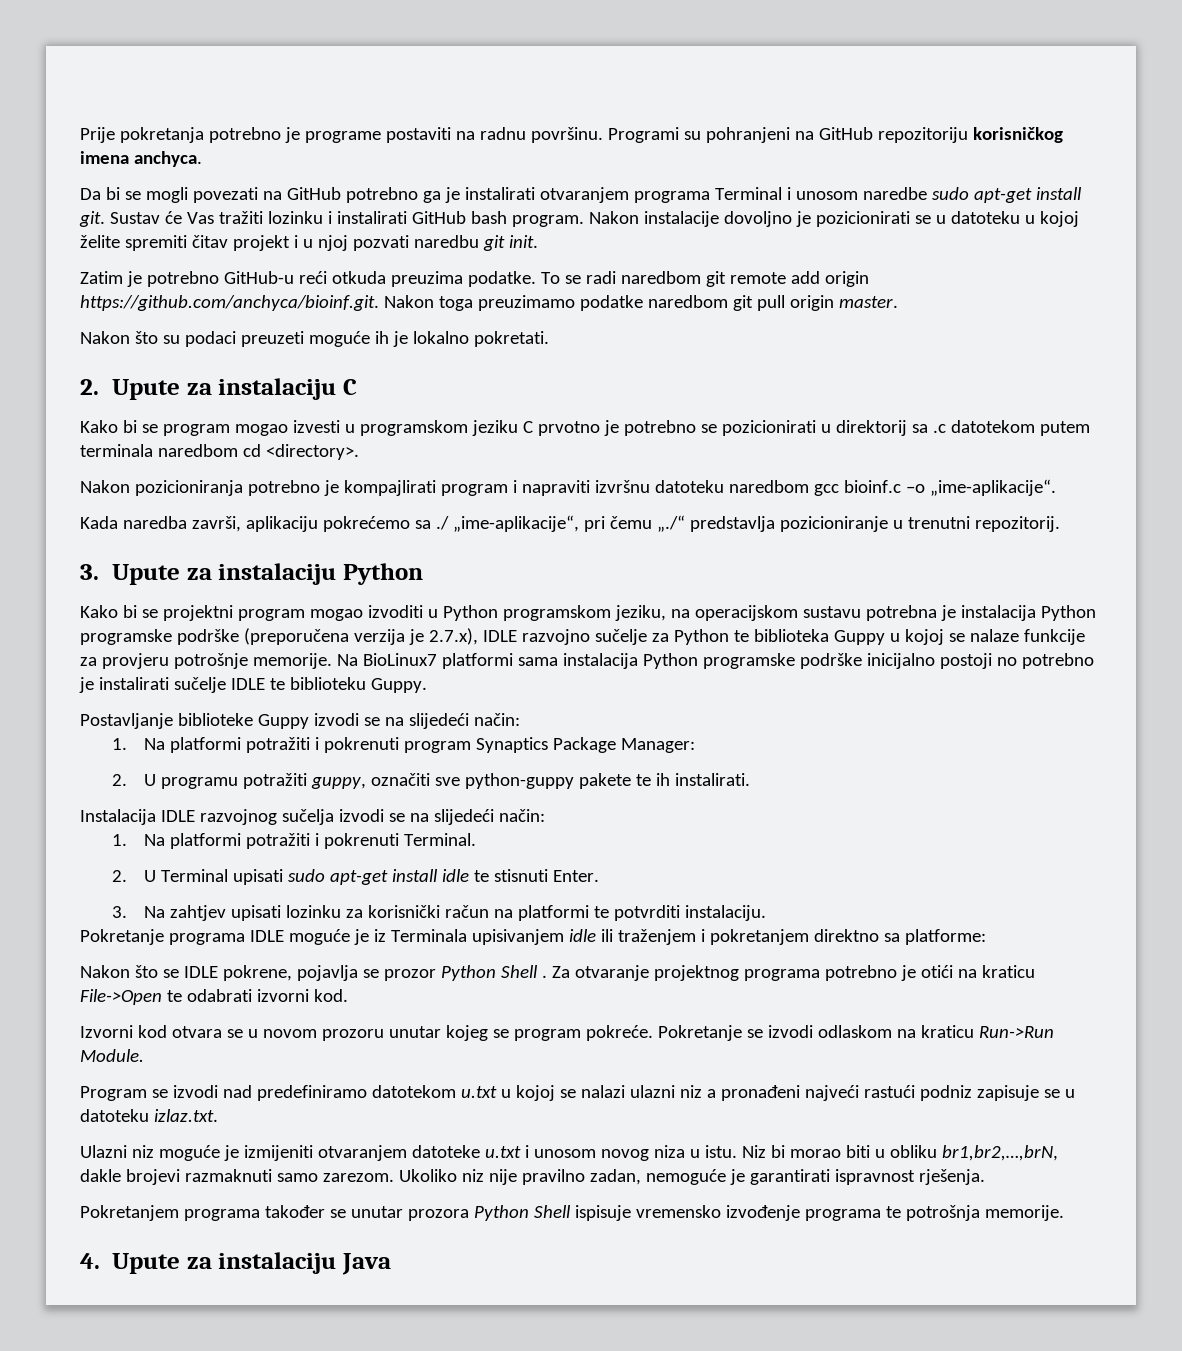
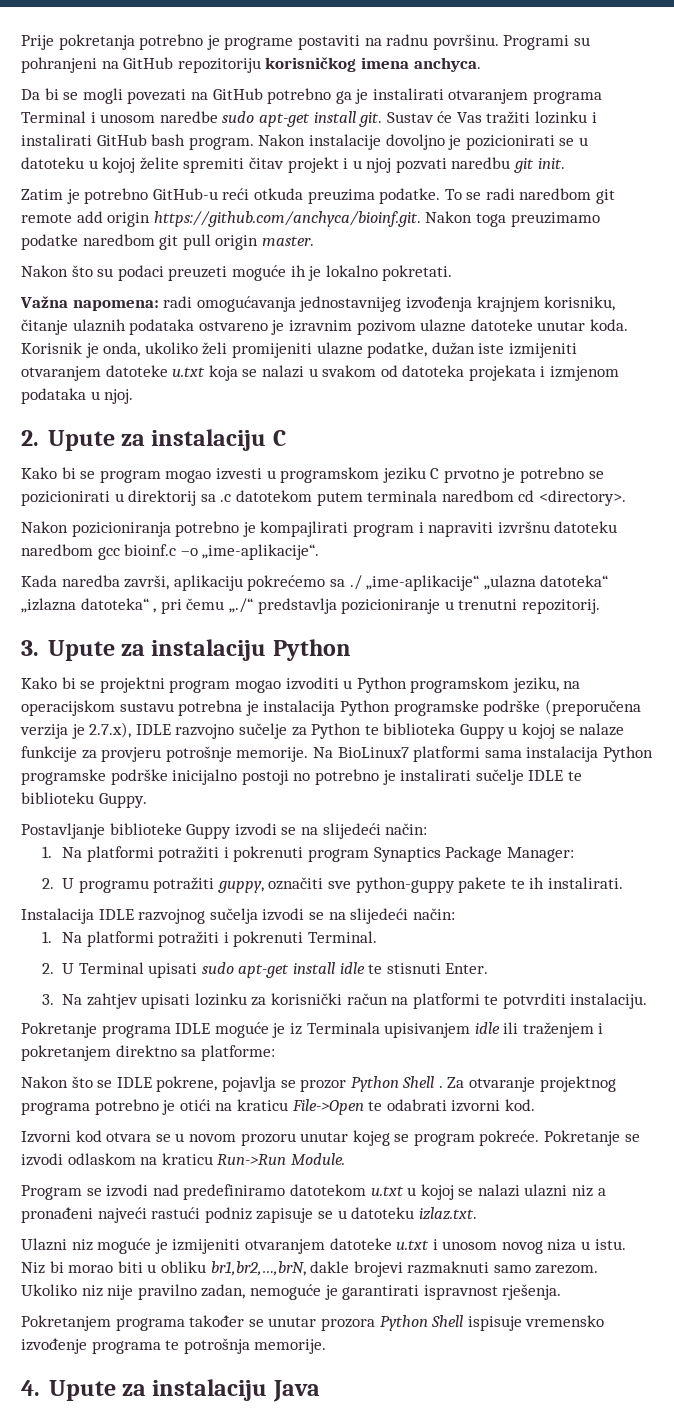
+ Važna napomena: radi omogućavanja jednostavnijeg izvođenja krajnjem korisniku, čitanje ulaznih podataka ostvareno je izravnim pozivom ulazne datoteke unutar koda. Korisnik je onda, ukoliko želi promijeniti ulazne podatke, dužan iste izmijeniti otvaranjem datoteke u.txt koja se nalazi u svakom od datoteka projekata i izmjenom podataka u njoj.
- Kada naredba završi, aplikaciju pokrećemo sa ./ „ime-aplikacije“, pri čemu „./“ predstavlja pozicioniranje u trenutni repozitorij.
+ Kada naredba završi, aplikaciju pokrećemo sa ./ „ime-aplikacije“ „ulazna datoteka“ „izlazna datoteka“ , pri čemu „./“ predstavlja pozicioniranje u trenutni repozitorij.

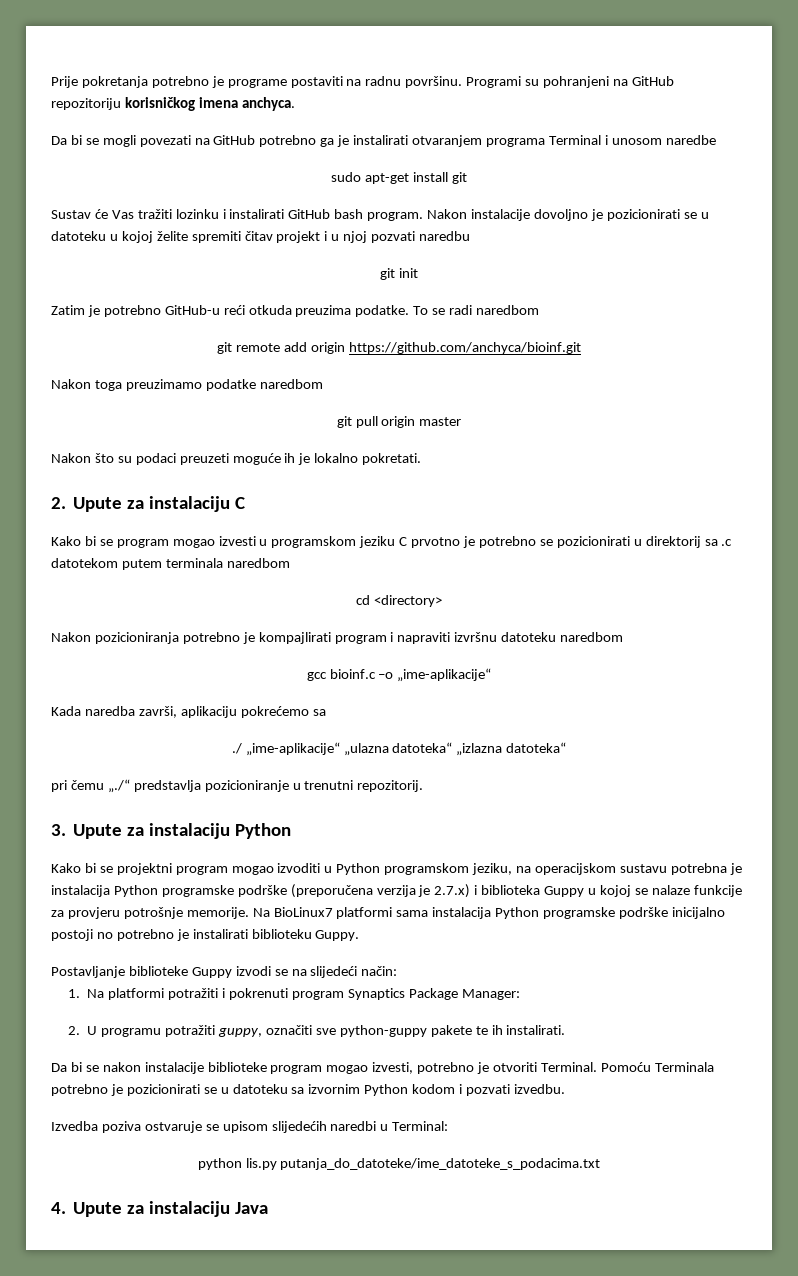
- Da bi se mogli povezati na GitHub potrebno ga je instalirati otvaranjem programa Terminal i unosom naredbe sudo apt-get install git. Sustav će Vas tražiti lozinku i instalirati GitHub bash program.
+ Da bi se mogli povezati na GitHub potrebno ga je instalirati otvaranjem programa Terminal i unosom naredbe
+ sudo apt-get install git
+ Sustav će Vas tražiti lozinku i instalirati GitHub bash program.
- Nakon instalacije dovoljno je pozicionirati se u datoteku u kojoj želite spremiti čitav projekt i u njoj pozvati naredbu git init.
+ Nakon instalacije dovoljno je pozicionirati se u datoteku u kojoj želite spremiti čitav projekt i u njoj pozvati naredbu
+ git init
- To se radi naredbom git remote add origin https://github.com/anchyca/bioinf.git. Nakon toga preuzimamo podatke naredbom git pull origin master.
+ To se radi naredbom
+ git remote add origin https://github.com/anchyca/bioinf.git
+ Nakon toga preuzimamo podatke naredbom
+ git pull origin master
- Važna napomena: radi omogućavanja jednostavnijeg izvođenja krajnjem korisniku, čitanje ulaznih podataka ostvareno je izravnim pozivom ulazne datoteke unutar koda. Korisnik je onda, ukoliko želi promijeniti ulazne podatke, dužan iste izmijeniti otvaranjem datoteke u.txt koja se nalazi u svakom od datoteka projekata i izmjenom podataka u njoj.
- Kako bi se program mogao izvesti u programskom jeziku C prvotno je potrebno se pozicionirati u direktorij sa .c datotekom putem terminala naredbom cd <directory>.
+ Kako bi se program mogao izvesti u programskom jeziku C prvotno je potrebno se pozicionirati u direktorij sa .c datotekom putem terminala naredbom
+ cd <directory>
- Nakon pozicioniranja potrebno je kompajlirati program i napraviti izvršnu datoteku naredbom gcc bioinf.c –o „ime-aplikacije“.
+ Nakon pozicioniranja potrebno je kompajlirati program i napraviti izvršnu datoteku naredbom
+ gcc bioinf.c –o „ime-aplikacije“
- Kada naredba završi, aplikaciju pokrećemo sa ./ „ime-aplikacije“ „ulazna datoteka“ „izlazna datoteka“ , pri čemu „./“ predstavlja pozicioniranje u trenutni repozitorij.
+ Kada naredba završi, aplikaciju pokrećemo sa
+ ./ „ime-aplikacije“ „ulazna datoteka“ „izlazna datoteka“
+ pri čemu „./“ predstavlja pozicioniranje u trenutni repozitorij.
- Kako bi se projektni program mogao izvoditi u Python programskom jeziku, na operacijskom sustavu potrebna je instalacija Python programske podrške (preporučena verzija je 2.7.x), IDLE razvojno sučelje za Python te biblioteka Guppy u kojoj se nalaze funkcije za provjeru potrošnje memorije.
+ Kako bi se projektni program mogao izvoditi u Python programskom jeziku, na operacijskom sustavu potrebna je instalacija Python programske podrške (preporučena verzija je 2.7.x) i biblioteka Guppy u kojoj se nalaze funkcije za provjeru potrošnje memorije.
- Na BioLinux7 platformi sama instalacija Python programske podrške inicijalno postoji no potrebno je instalirati sučelje IDLE te biblioteku Guppy.
+ Na BioLinux7 platformi sama instalacija Python programske podrške inicijalno postoji no potrebno je instalirati biblioteku Guppy.
- Instalacija IDLE razvojnog sučelja izvodi se na slijedeći način:
- 1. Na platformi potražiti i pokrenuti Terminal.
- 2. U Terminal upisati sudo apt-get install idle te stisnuti Enter.
- 3. Na zahtjev upisati lozinku za korisnički račun na platformi te potvrditi instalaciju.
- Pokretanje programa IDLE moguće je iz Terminala upisivanjem idle ili traženjem i pokretanjem direktno sa platforme:
- Nakon što se IDLE pokrene, pojavlja se prozor Python Shell . Za otvaranje projektnog programa potrebno je otići na kraticu File->Open te odabrati izvorni kod.
- Izvorni kod otvara se u novom prozoru unutar kojeg se program pokreće. Pokretanje se izvodi odlaskom na kraticu Run->Run Module.
- Program se izvodi nad predefiniramo datotekom u.txt u kojoj se nalazi ulazni niz a pronađeni najveći rastući podniz zapisuje se u datoteku izlaz.txt.
- Ulazni niz moguće je izmijeniti otvaranjem datoteke u.txt i unosom novog niza u istu. Niz bi morao biti u obliku br1,br2,…,brN, dakle brojevi razmaknuti samo zarezom. Ukoliko niz nije pravilno zadan, nemoguće je garantirati ispravnost rješenja.
- Pokretanjem programa također se unutar prozora Python Shell ispisuje vremensko izvođenje programa te potrošnja memorije.
+ Da bi se nakon instalacije biblioteke program mogao izvesti, potrebno je otvoriti Terminal. Pomoću Terminala potrebno je pozicionirati se u datoteku sa izvornim Python kodom i pozvati izvedbu.
+ Izvedba poziva ostvaruje se upisom slijedećih naredbi u Terminal:
+ python lis.py putanja_do_datoteke/ime_datoteke_s_podacima.txt

